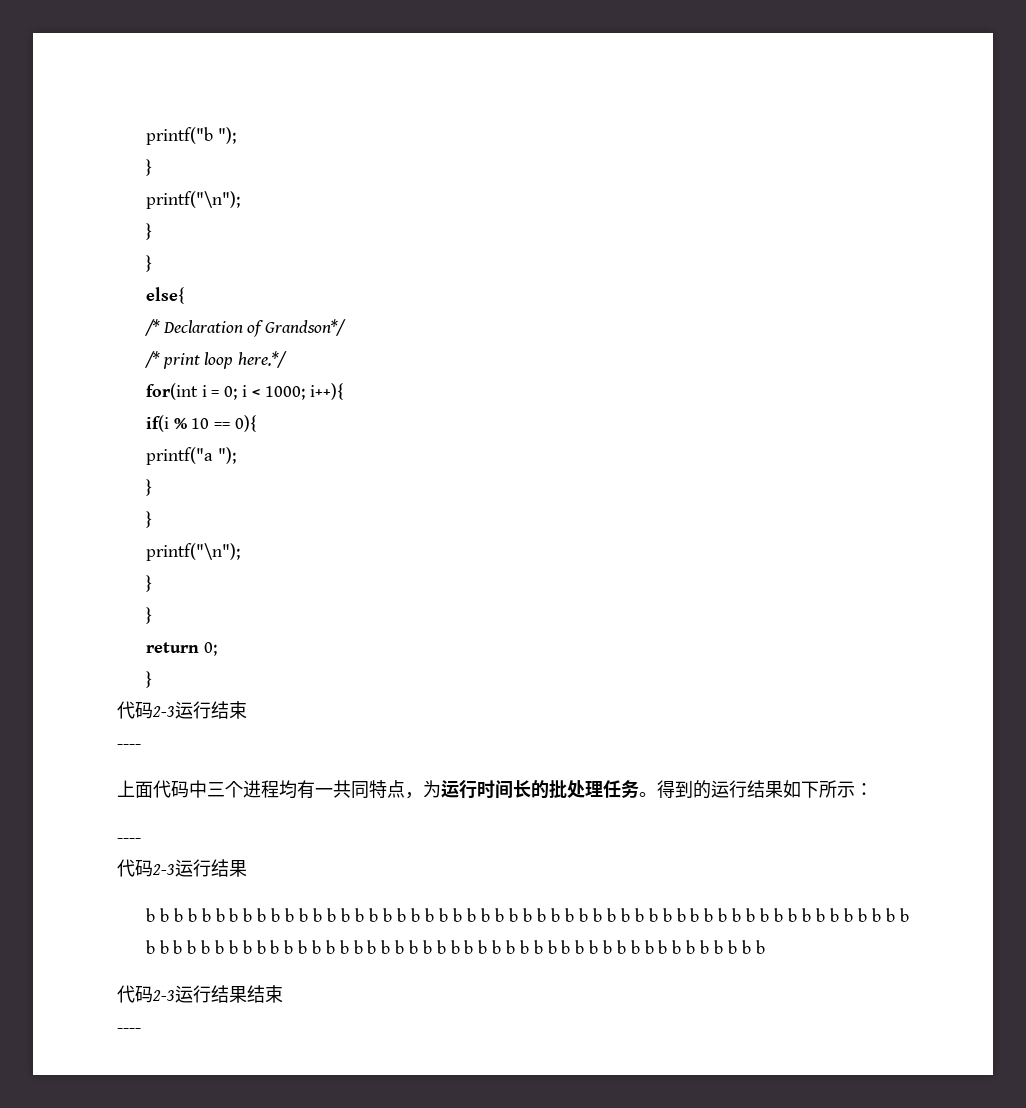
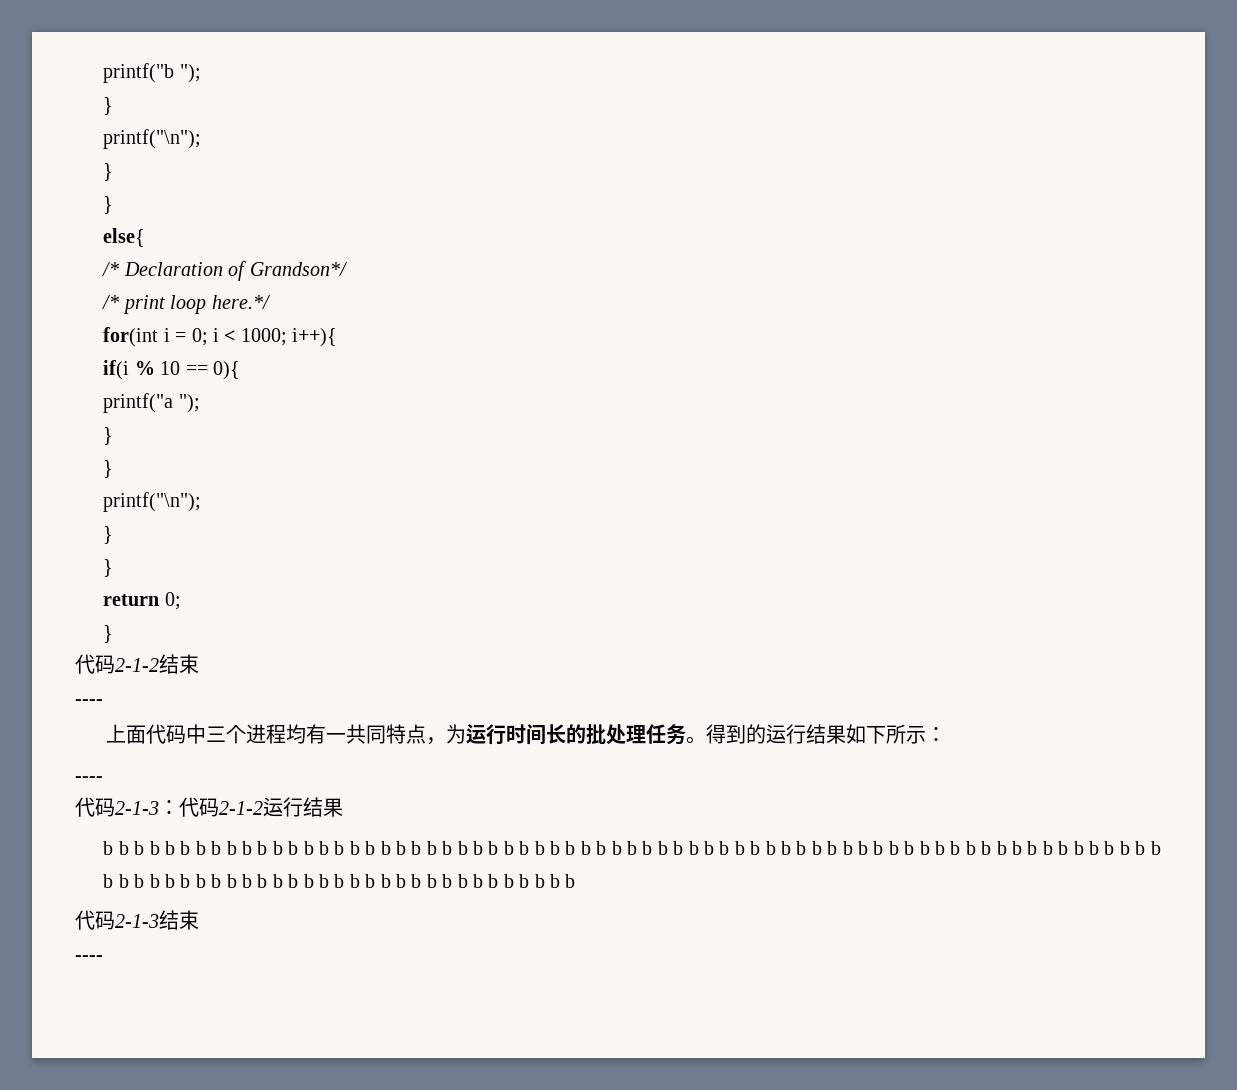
- 代码2-3运行结束
+ 代码2-1-2结束
  得到的运行结果如下所示：
  ----
- 代码2-3运行结果
+ 代码2-1-3：代码2-1-2运行结果
- 代码2-3运行结果结束
+ 代码2-1-3结束

